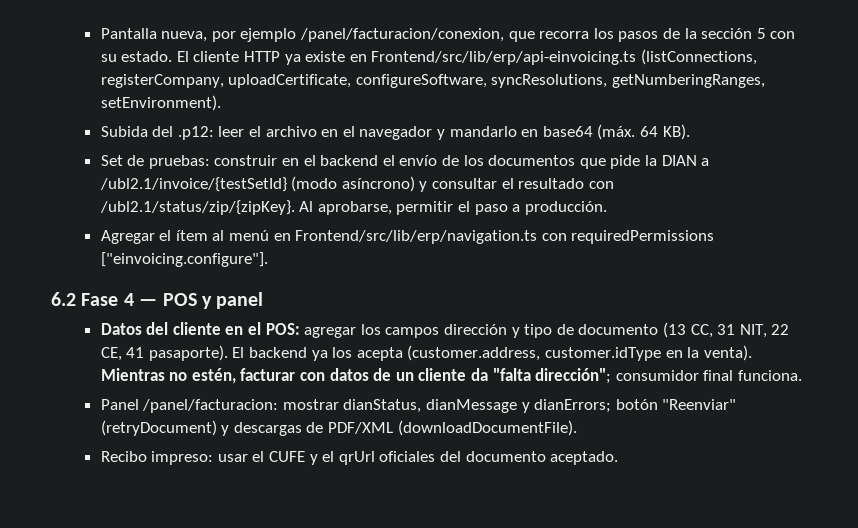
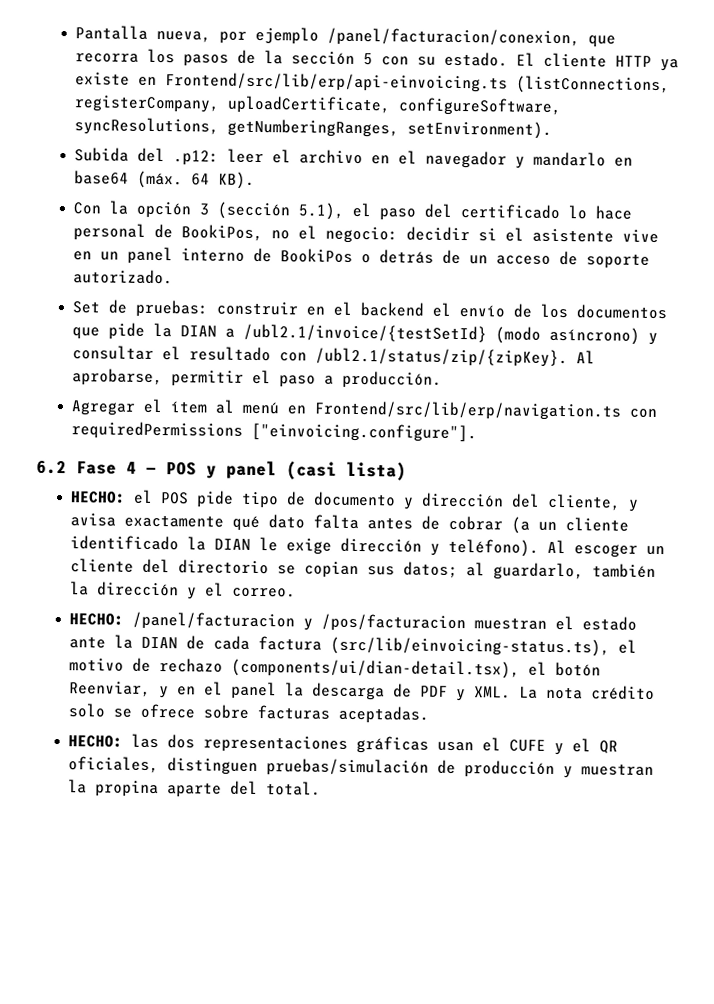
+ Con la opción 3 (sección 5.1), el paso del certificado lo hace personal de BookiPos, no el negocio: decidir si el asistente vive en un panel interno de BookiPos o detrás de un acceso de soporte autorizado.
- 6.2 Fase 4 — POS y panel
- Datos del cliente en el POS: agregar los campos dirección y tipo de documento (13 CC, 31 NIT, 22 CE, 41 pasaporte). El backend ya los acepta (customer.address, customer.idType en la venta). Mientras no estén, facturar con datos de un cliente da "falta dirección"; consumidor final funciona.
- Panel /panel/facturacion: mostrar dianStatus, dianMessage y dianErrors; botón "Reenviar" (retryDocument) y descargas de PDF/XML (downloadDocumentFile).
- Recibo impreso: usar el CUFE y el qrUrl oficiales del documento aceptado.
+ 6.2 Fase 4 — POS y panel (casi lista)
+ HECHO: el POS pide tipo de documento y dirección del cliente, y avisa exactamente qué dato falta antes de cobrar (a un cliente identificado la DIAN le exige dirección y teléfono). Al escoger un cliente del directorio se copian sus datos; al guardarlo, también la dirección y el correo.
+ HECHO: /panel/facturacion y /pos/facturacion muestran el estado ante la DIAN de cada factura (src/lib/einvoicing-status.ts), el motivo de rechazo (components/ui/dian-detail.tsx), el botón Reenviar, y en el panel la descarga de PDF y XML. La nota crédito solo se ofrece sobre facturas aceptadas.
+ HECHO: las dos representaciones gráficas usan el CUFE y el QR oficiales, distinguen pruebas/simulación de producción y muestran la propina aparte del total.

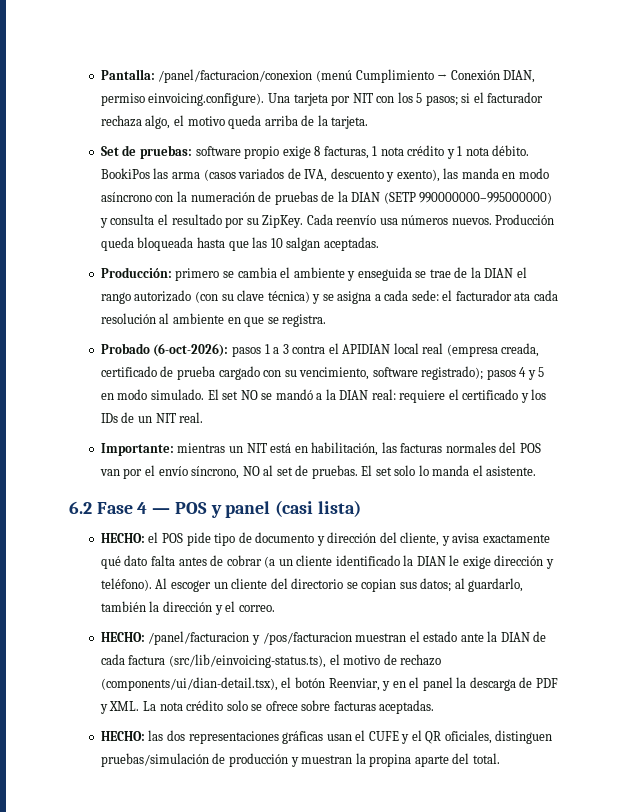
- Pantalla nueva, por ejemplo /panel/facturacion/conexion, que recorra los pasos de la sección 5 con su estado. El cliente HTTP ya existe en Frontend/src/lib/erp/api-einvoicing.ts (listConnections, registerCompany, uploadCertificate, configureSoftware, syncResolutions, getNumberingRanges, setEnvironment).
- Subida del .p12: leer el archivo en el navegador y mandarlo en base64 (máx. 64 KB).
- Con la opción 3 (sección 5.1), el paso del certificado lo hace personal de BookiPos, no el negocio: decidir si el asistente vive en un panel interno de BookiPos o detrás de un acceso de soporte autorizado.
- Set de pruebas: construir en el backend el envío de los documentos que pide la DIAN a /ubl2.1/invoice/{testSetId} (modo asíncrono) y consultar el resultado con /ubl2.1/status/zip/{zipKey}. Al aprobarse, permitir el paso a producción.
- Agregar el ítem al menú en Frontend/src/lib/erp/navigation.ts con requiredPermissions ["einvoicing.configure"].
+ Pantalla: /panel/facturacion/conexion (menú Cumplimiento → Conexión DIAN, permiso einvoicing.configure). Una tarjeta por NIT con los 5 pasos; si el facturador rechaza algo, el motivo queda arriba de la tarjeta.
+ Set de pruebas: software propio exige 8 facturas, 1 nota crédito y 1 nota débito. BookiPos las arma (casos variados de IVA, descuento y exento), las manda en modo asíncrono con la numeración de pruebas de la DIAN (SETP 990000000–995000000) y consulta el resultado por su ZipKey. Cada reenvío usa números nuevos. Producción queda bloqueada hasta que las 10 salgan aceptadas.
+ Producción: primero se cambia el ambiente y enseguida se trae de la DIAN el rango autorizado (con su clave técnica) y se asigna a cada sede: el facturador ata cada resolución al ambiente en que se registra.
+ Probado (6-oct-2026): pasos 1 a 3 contra el APIDIAN local real (empresa creada, certificado de prueba cargado con su vencimiento, software registrado); pasos 4 y 5 en modo simulado. El set NO se mandó a la DIAN real: requiere el certificado y los IDs de un NIT real.
+ Importante: mientras un NIT está en habilitación, las facturas normales del POS van por el envío síncrono, NO al set de pruebas. El set solo lo manda el asistente.

